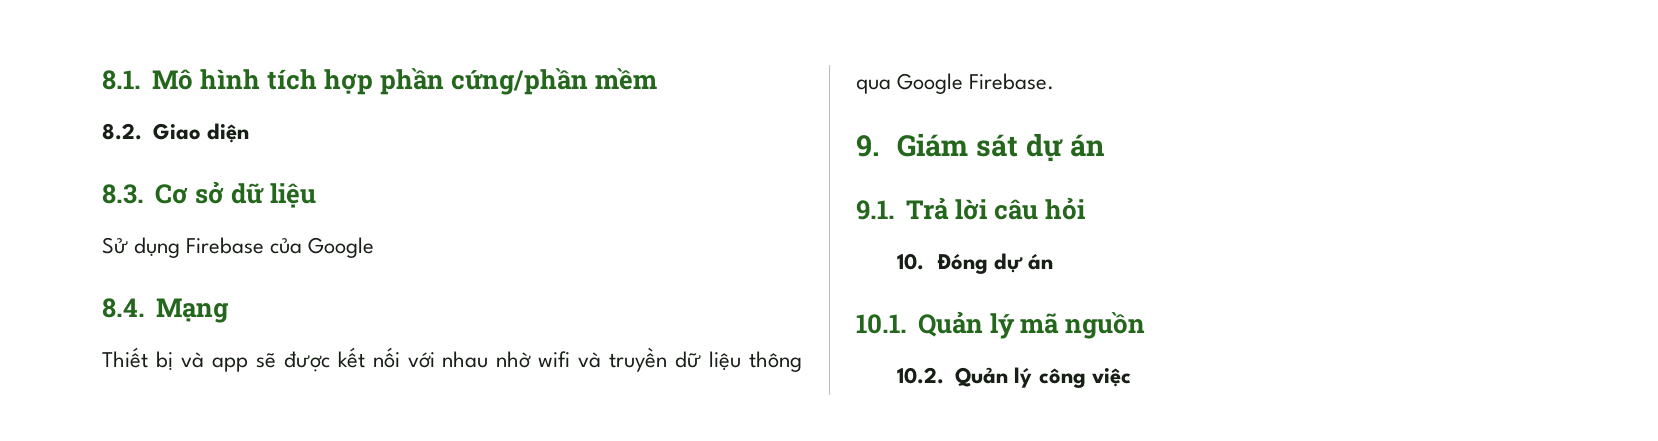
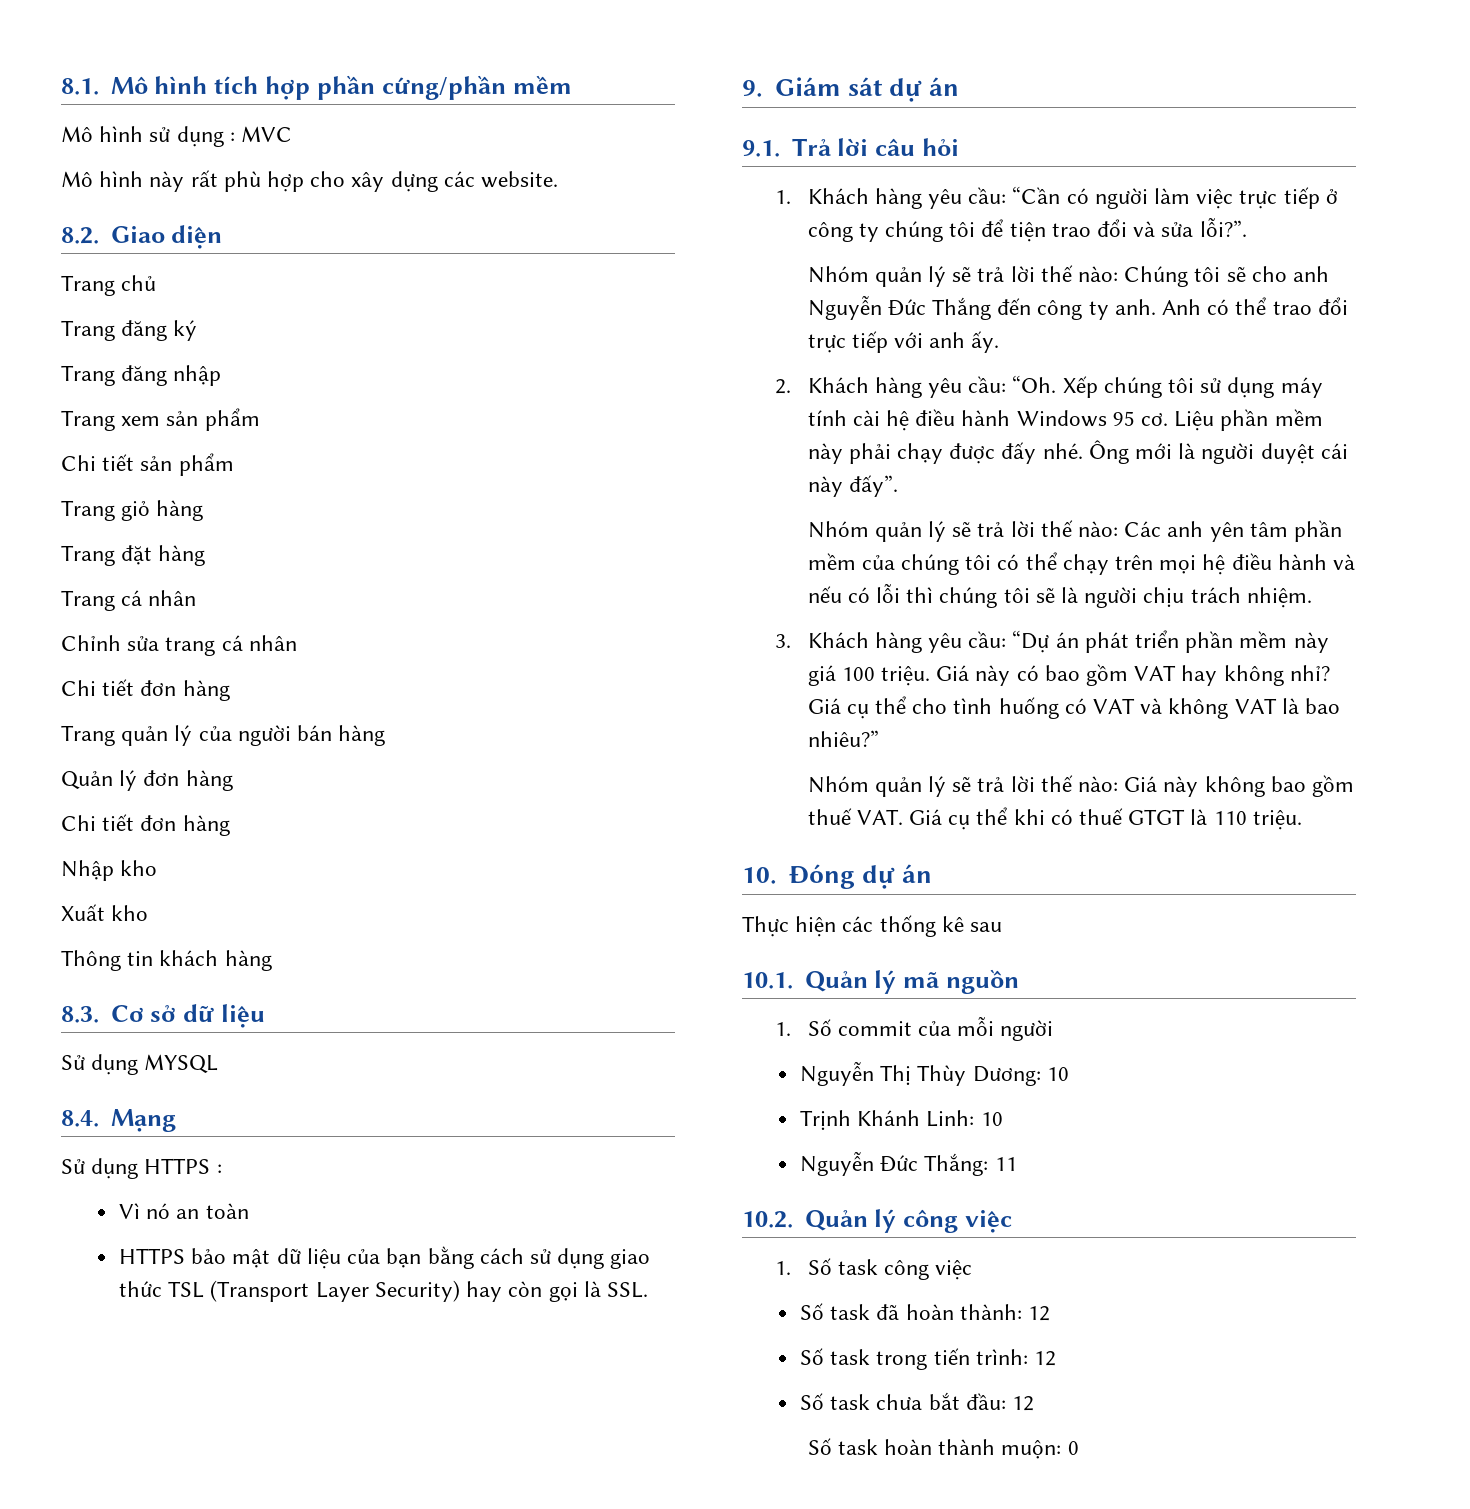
+ Mô hình sử dụng : MVC
+ Mô hình này rất phù hợp cho xây dựng các website.
  8.2. Giao diện
+ Trang chủ
+ Trang đăng ký
+ Trang đăng nhập
+ Trang xem sản phẩm
+ Chi tiết sản phẩm
+ Trang giỏ hàng
+ Trang đặt hàng
+ Trang cá nhân
+ Chỉnh sửa trang cá nhân
+ Chi tiết đơn hàng
+ Trang quản lý của người bán hàng
+ Quản lý đơn hàng
+ Chi tiết đơn hàng
+ Nhập kho
+ Xuất kho
+ Thông tin khách hàng
- Sử dụng Firebase của Google
+ Sử dụng MYSQL
- Thiết bị và app sẽ được kết nối với nhau nhờ wifi và truyền dữ liệu thông qua Google Firebase.
+ Sử dụng HTTPS :
+ Vì nó an toàn
+ HTTPS bảo mật dữ liệu của bạn bằng cách sử dụng giao thức TSL (Transport Layer Security) hay còn gọi là SSL.
+ 1. Khách hàng yêu cầu: “Cần có người làm việc trực tiếp ở công ty chúng tôi để tiện trao đổi và sửa lỗi?”.
+ Nhóm quản lý sẽ trả lời thế nào: Chúng tôi sẽ cho anh Nguyễn Đức Thắng đến công ty anh. Anh có thể trao đổi trực tiếp với anh ấy.
+ 2. Khách hàng yêu cầu: “Oh. Xếp chúng tôi sử dụng máy tính cài hệ điều hành Windows 95 cơ. Liệu phần mềm này phải chạy được đấy nhé. Ông mới là người duyệt cái này đấy”.
+ Nhóm quản lý sẽ trả lời thế nào: Các anh yên tâm phần mềm của chúng tôi có thể chạy trên mọi hệ điều hành và nếu có lỗi thì chúng tôi sẽ là người chịu trách nhiệm.
+ 3. Khách hàng yêu cầu: “Dự án phát triển phần mềm này giá 100 triệu. Giá này có bao gồm VAT hay không nhỉ? Giá cụ thể cho tình huống có VAT và không VAT là bao nhiêu?”
+ Nhóm quản lý sẽ trả lời thế nào: Giá này không bao gồm thuế VAT. Giá cụ thể khi có thuế GTGT là 110 triệu.
  10. Đóng dự án
+ Thực hiện các thống kê sau
+ 1. Số commit của mỗi người
+ Nguyễn Thị Thùy Dương: 10
+ Trịnh Khánh Linh: 10
+ Nguyễn Đức Thắng: 11
  10.2. Quản lý công việc
+ 1. Số task công việc
+ Số task đã hoàn thành: 12
+ Số task trong tiến trình: 12
+ Số task chưa bắt đầu: 12
+ Số task hoàn thành muộn: 0

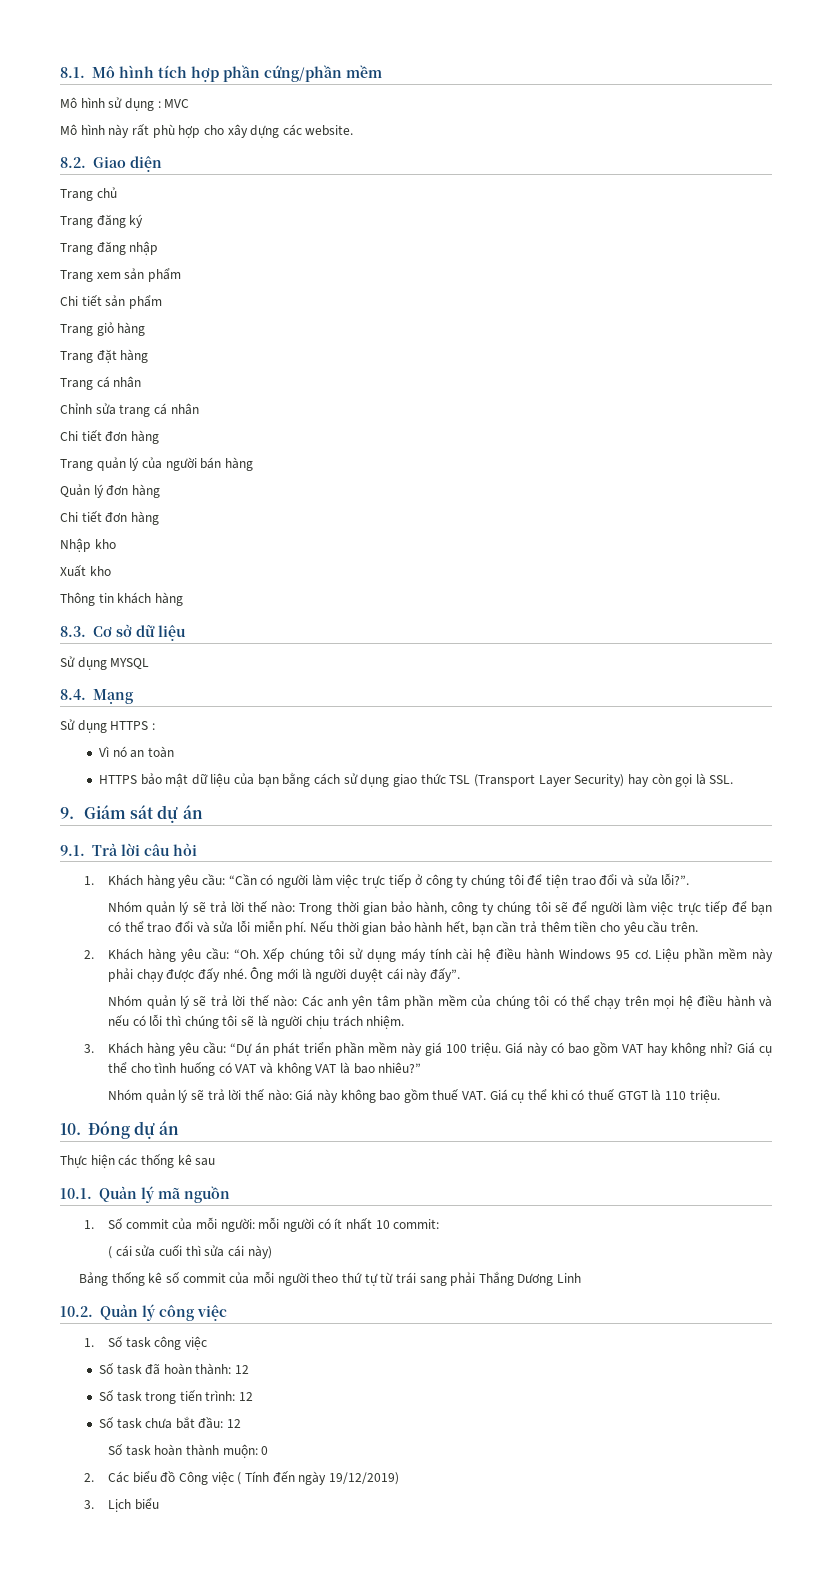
- Nhóm quản lý sẽ trả lời thế nào: Chúng tôi sẽ cho anh Nguyễn Đức Thắng đến công ty anh. Anh có thể trao đổi trực tiếp với anh ấy.
+ Nhóm quản lý sẽ trả lời thế nào: Trong thời gian bảo hành, công ty chúng tôi sẽ để người làm việc trực tiếp để bạn có thể trao đổi và sửa lỗi miễn phí. Nếu thời gian bảo hành hết, bạn cần trả thêm tiền cho yêu cầu trên.
- 1. Số commit của mỗi người
- Nguyễn Thị Thùy Dương: 10
- Trịnh Khánh Linh: 10
- Nguyễn Đức Thắng: 11
+ 1. Số commit của mỗi người: mỗi người có ít nhất 10 commit:
+ ( cái sửa cuối thì sửa cái này)
+ Bảng thống kê số commit của mỗi người theo thứ tự từ trái sang phải Thắng Dương Linh
+ 2. Các biểu đồ Công việc ( Tính đến ngày 19/12/2019)
+ 3. Lịch biểu

